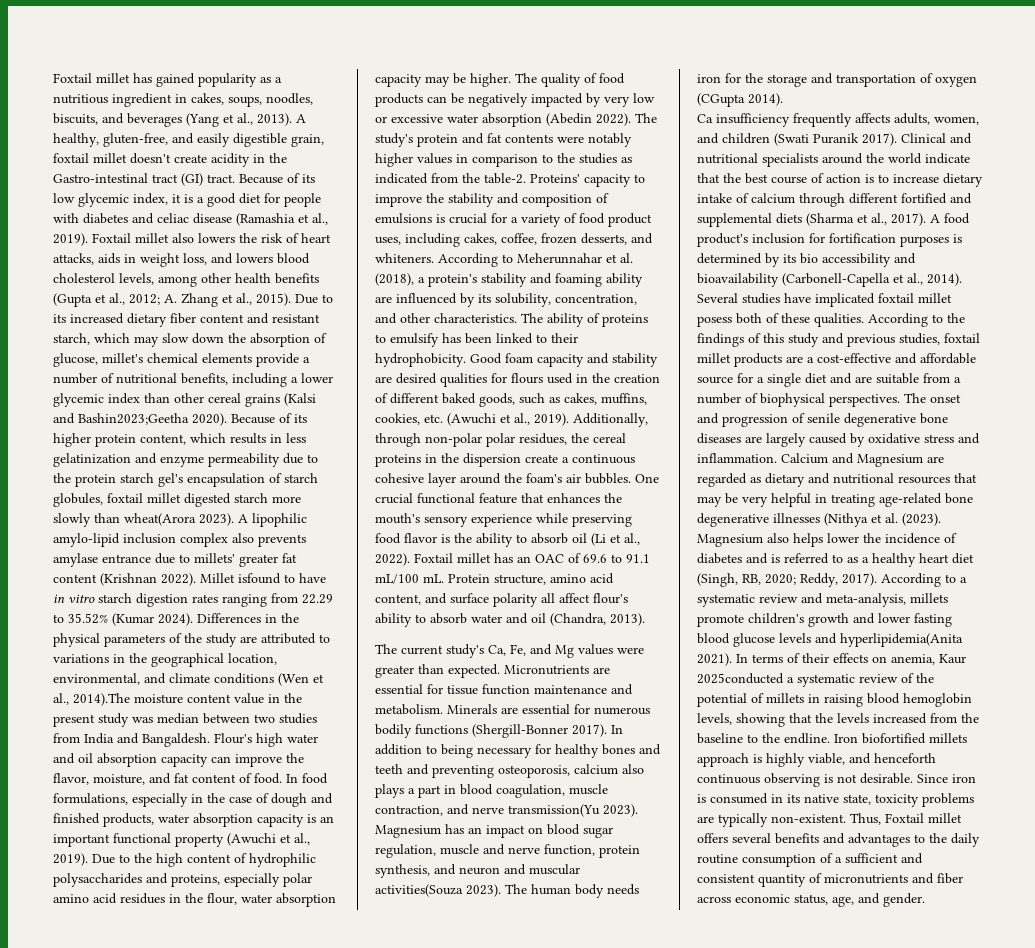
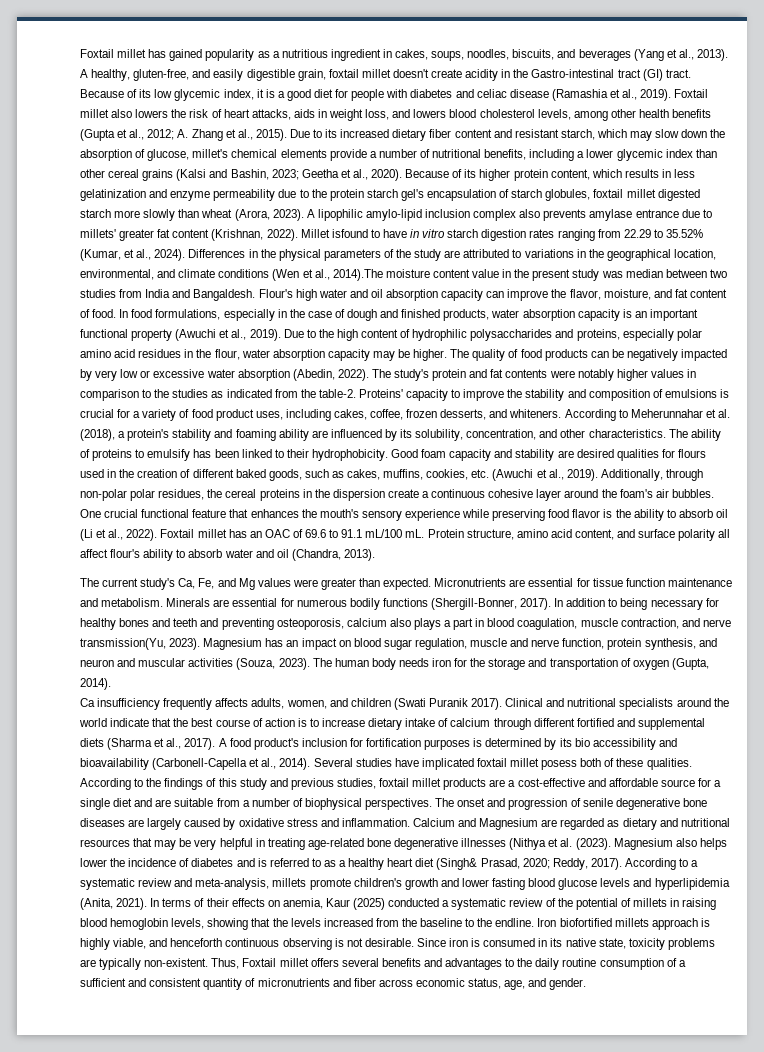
- Due to its increased dietary fiber content and resistant starch, which may slow down the absorption of glucose, millet's chemical elements provide a number of nutritional benefits, including a lower glycemic index than other cereal grains (Kalsi and Bashin2023;Geetha 2020).
+ Due to its increased dietary fiber content and resistant starch, which may slow down the absorption of glucose, millet's chemical elements provide a number of nutritional benefits, including a lower glycemic index than other cereal grains (Kalsi and Bashin, 2023; Geetha et al., 2020).
- Because of its higher protein content, which results in less gelatinization and enzyme permeability due to the protein starch gel's encapsulation of starch globules, foxtail millet digested starch more slowly than wheat(Arora 2023).
+ Because of its higher protein content, which results in less gelatinization and enzyme permeability due to the protein starch gel's encapsulation of starch globules, foxtail millet digested starch more slowly than wheat (Arora, 2023).
- A lipophilic amylo-lipid inclusion complex also prevents amylase entrance due to millets' greater fat content (Krishnan 2022).
+ A lipophilic amylo-lipid inclusion complex also prevents amylase entrance due to millets' greater fat content (Krishnan, 2022).
- Millet isfound to have in vitro starch digestion rates ranging from 22.29 to 35.52% (Kumar 2024).
+ Millet isfound to have in vitro starch digestion rates ranging from 22.29 to 35.52% (Kumar, et al., 2024).
- The quality of food products can be negatively impacted by very low or excessive water absorption (Abedin 2022).
+ The quality of food products can be negatively impacted by very low or excessive water absorption (Abedin, 2022).
- Minerals are essential for numerous bodily functions (Shergill-Bonner 2017).
+ Minerals are essential for numerous bodily functions (Shergill-Bonner, 2017).
- In addition to being necessary for healthy bones and teeth and preventing osteoporosis, calcium also plays a part in blood coagulation, muscle contraction, and nerve transmission(Yu 2023).
+ In addition to being necessary for healthy bones and teeth and preventing osteoporosis, calcium also plays a part in blood coagulation, muscle contraction, and nerve transmission(Yu, 2023).
- Magnesium has an impact on blood sugar regulation, muscle and nerve function, protein synthesis, and neuron and muscular activities(Souza 2023).
+ Magnesium has an impact on blood sugar regulation, muscle and nerve function, protein synthesis, and neuron and muscular activities (Souza, 2023).
- The human body needs iron for the storage and transportation of oxygen (CGupta 2014).
+ The human body needs iron for the storage and transportation of oxygen (Gupta, 2014).
- Magnesium also helps lower the incidence of diabetes and is referred to as a healthy heart diet (Singh, RB, 2020; Reddy, 2017).
+ Magnesium also helps lower the incidence of diabetes and is referred to as a healthy heart diet (Singh& Prasad, 2020; Reddy, 2017).
- According to a systematic review and meta-analysis, millets promote children's growth and lower fasting blood glucose levels and hyperlipidemia(Anita 2021).
+ According to a systematic review and meta-analysis, millets promote children's growth and lower fasting blood glucose levels and hyperlipidemia (Anita, 2021).
- In terms of their effects on anemia, Kaur 2025conducted a systematic review of the potential of millets in raising blood hemoglobin levels, showing that the levels increased from the baseline to the endline.
+ In terms of their effects on anemia, Kaur (2025) conducted a systematic review of the potential of millets in raising blood hemoglobin levels, showing that the levels increased from the baseline to the endline.

